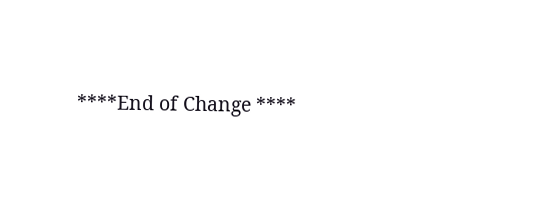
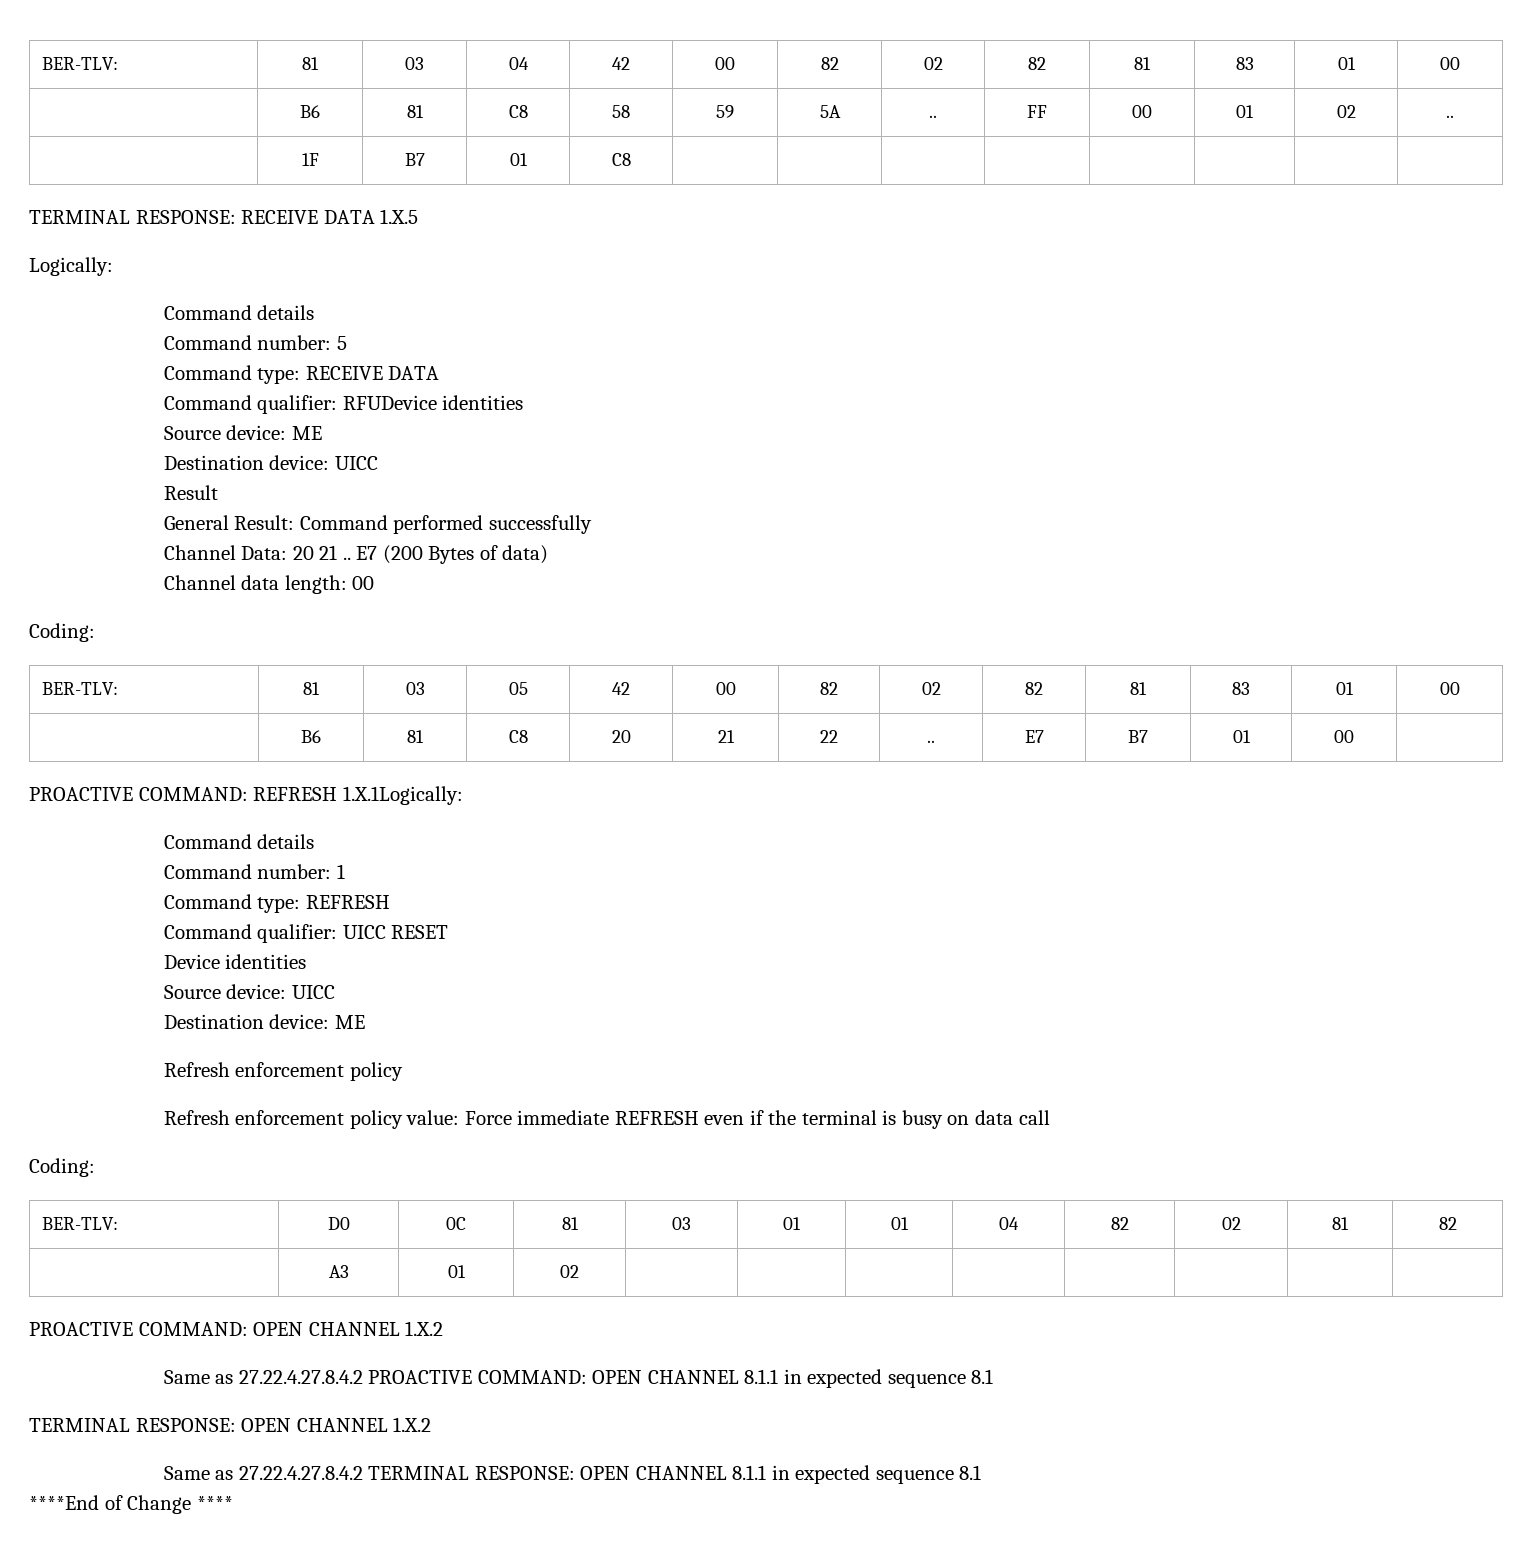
+ BER-TLV: | 81 | 03 | 04 | 42 | 00 | 82 | 02 | 82 | 81 | 83 | 01 | 00
+ | B6 | 81 | C8 | 58 | 59 | 5A | .. | FF | 00 | 01 | 02 | ..
+ | 1F | B7 | 01 | C8 | | | | | | | |
+ TERMINAL RESPONSE: RECEIVE DATA 1.X.5
+ Logically:
+ Command details
+ Command number: 5
+ Command type: RECEIVE DATA
+ Command qualifier: RFUDevice identities
+ Source device: ME
+ Destination device: UICC
+ Result
+ General Result: Command performed successfully
+ Channel Data: 20 21 .. E7 (200 Bytes of data)
+ Channel data length: 00
+ Coding:
+ BER-TLV: | 81 | 03 | 05 | 42 | 00 | 82 | 02 | 82 | 81 | 83 | 01 | 00
+ | B6 | 81 | C8 | 20 | 21 | 22 | .. | E7 | B7 | 01 | 00 |
+ PROACTIVE COMMAND: REFRESH 1.X.1Logically:
+ Command details
+ Command number: 1
+ Command type: REFRESH
+ Command qualifier: UICC RESET
+ Device identities
+ Source device: UICC
+ Destination device: ME
+ Refresh enforcement policy
+ Refresh enforcement policy value: Force immediate REFRESH even if the terminal is busy on data call
+ Coding:
+ BER-TLV: | D0 | 0C | 81 | 03 | 01 | 01 | 04 | 82 | 02 | 81 | 82
+ | A3 | 01 | 02 | | | | | | | |
+ PROACTIVE COMMAND: OPEN CHANNEL 1.X.2
+ Same as 27.22.4.27.8.4.2 PROACTIVE COMMAND: OPEN CHANNEL 8.1.1 in expected sequence 8.1
+ TERMINAL RESPONSE: OPEN CHANNEL 1.X.2
+ Same as 27.22.4.27.8.4.2 TERMINAL RESPONSE: OPEN CHANNEL 8.1.1 in expected sequence 8.1

